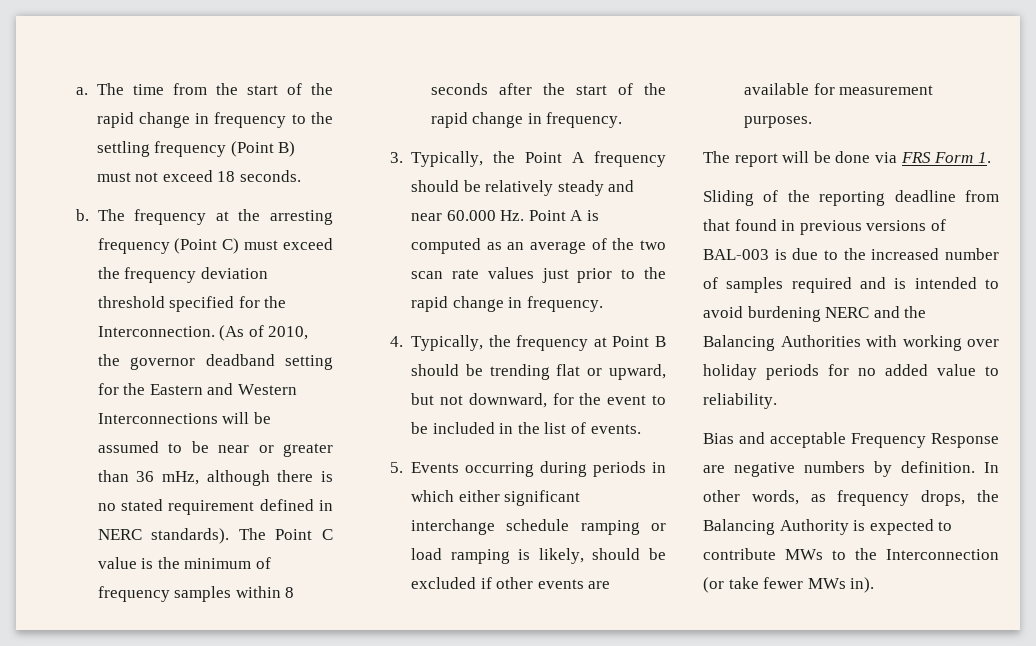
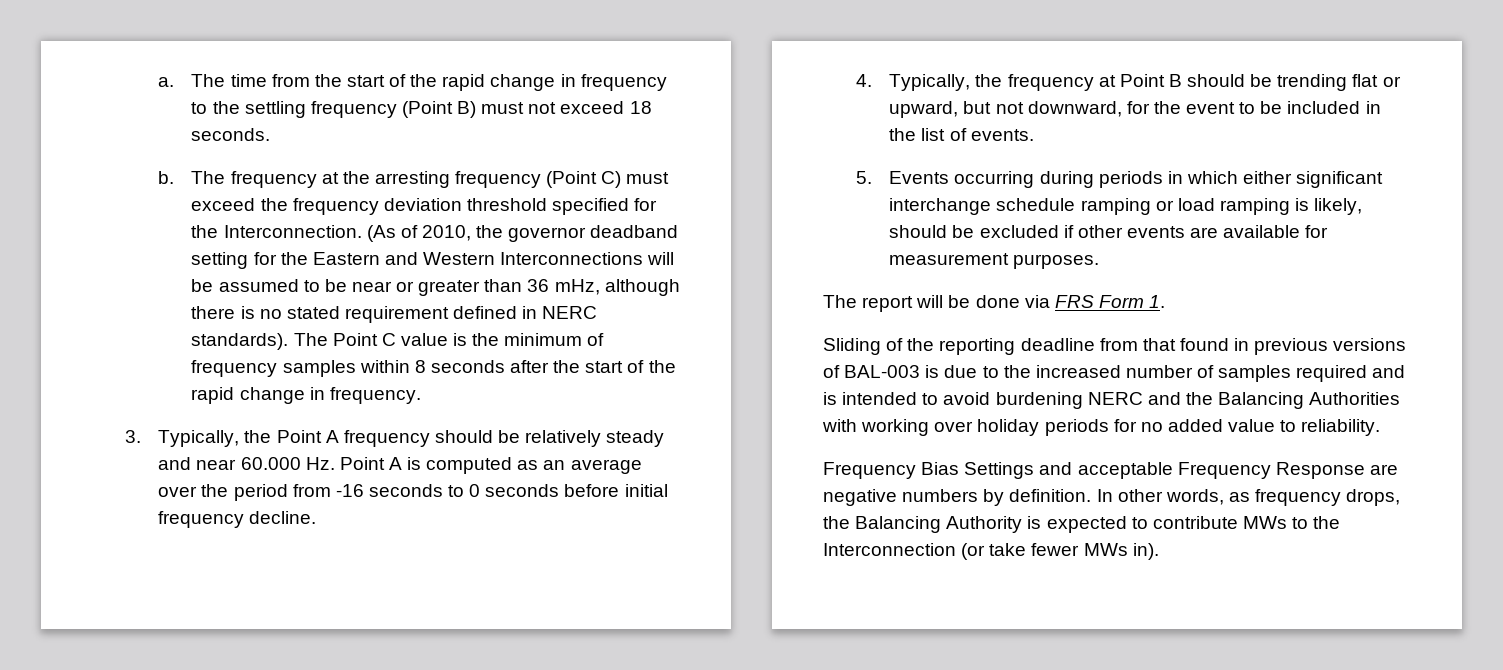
- 3. Typically, the Point A frequency should be relatively steady and near 60.000 Hz. Point A is computed as an average of the two scan rate values just prior to the rapid change in frequency.
+ 3. Typically, the Point A frequency should be relatively steady and near 60.000 Hz. Point A is computed as an average over the period from -16 seconds to 0 seconds before initial frequency decline.
- Bias and acceptable Frequency Response are negative numbers by definition.
+ Frequency Bias Settings and acceptable Frequency Response are negative numbers by definition.

